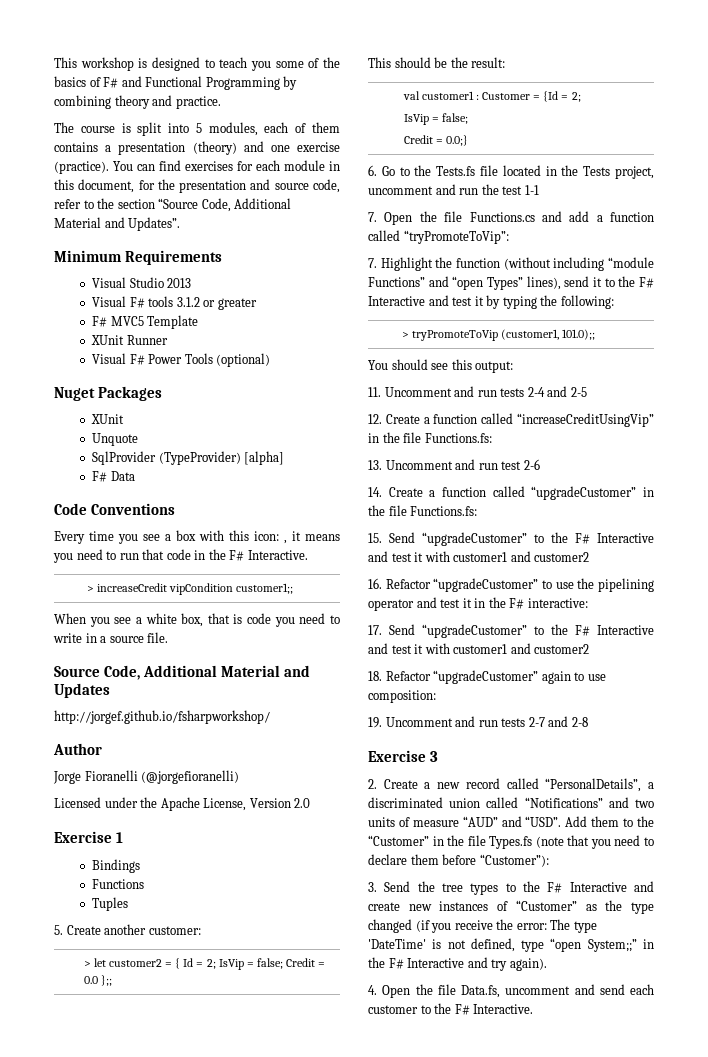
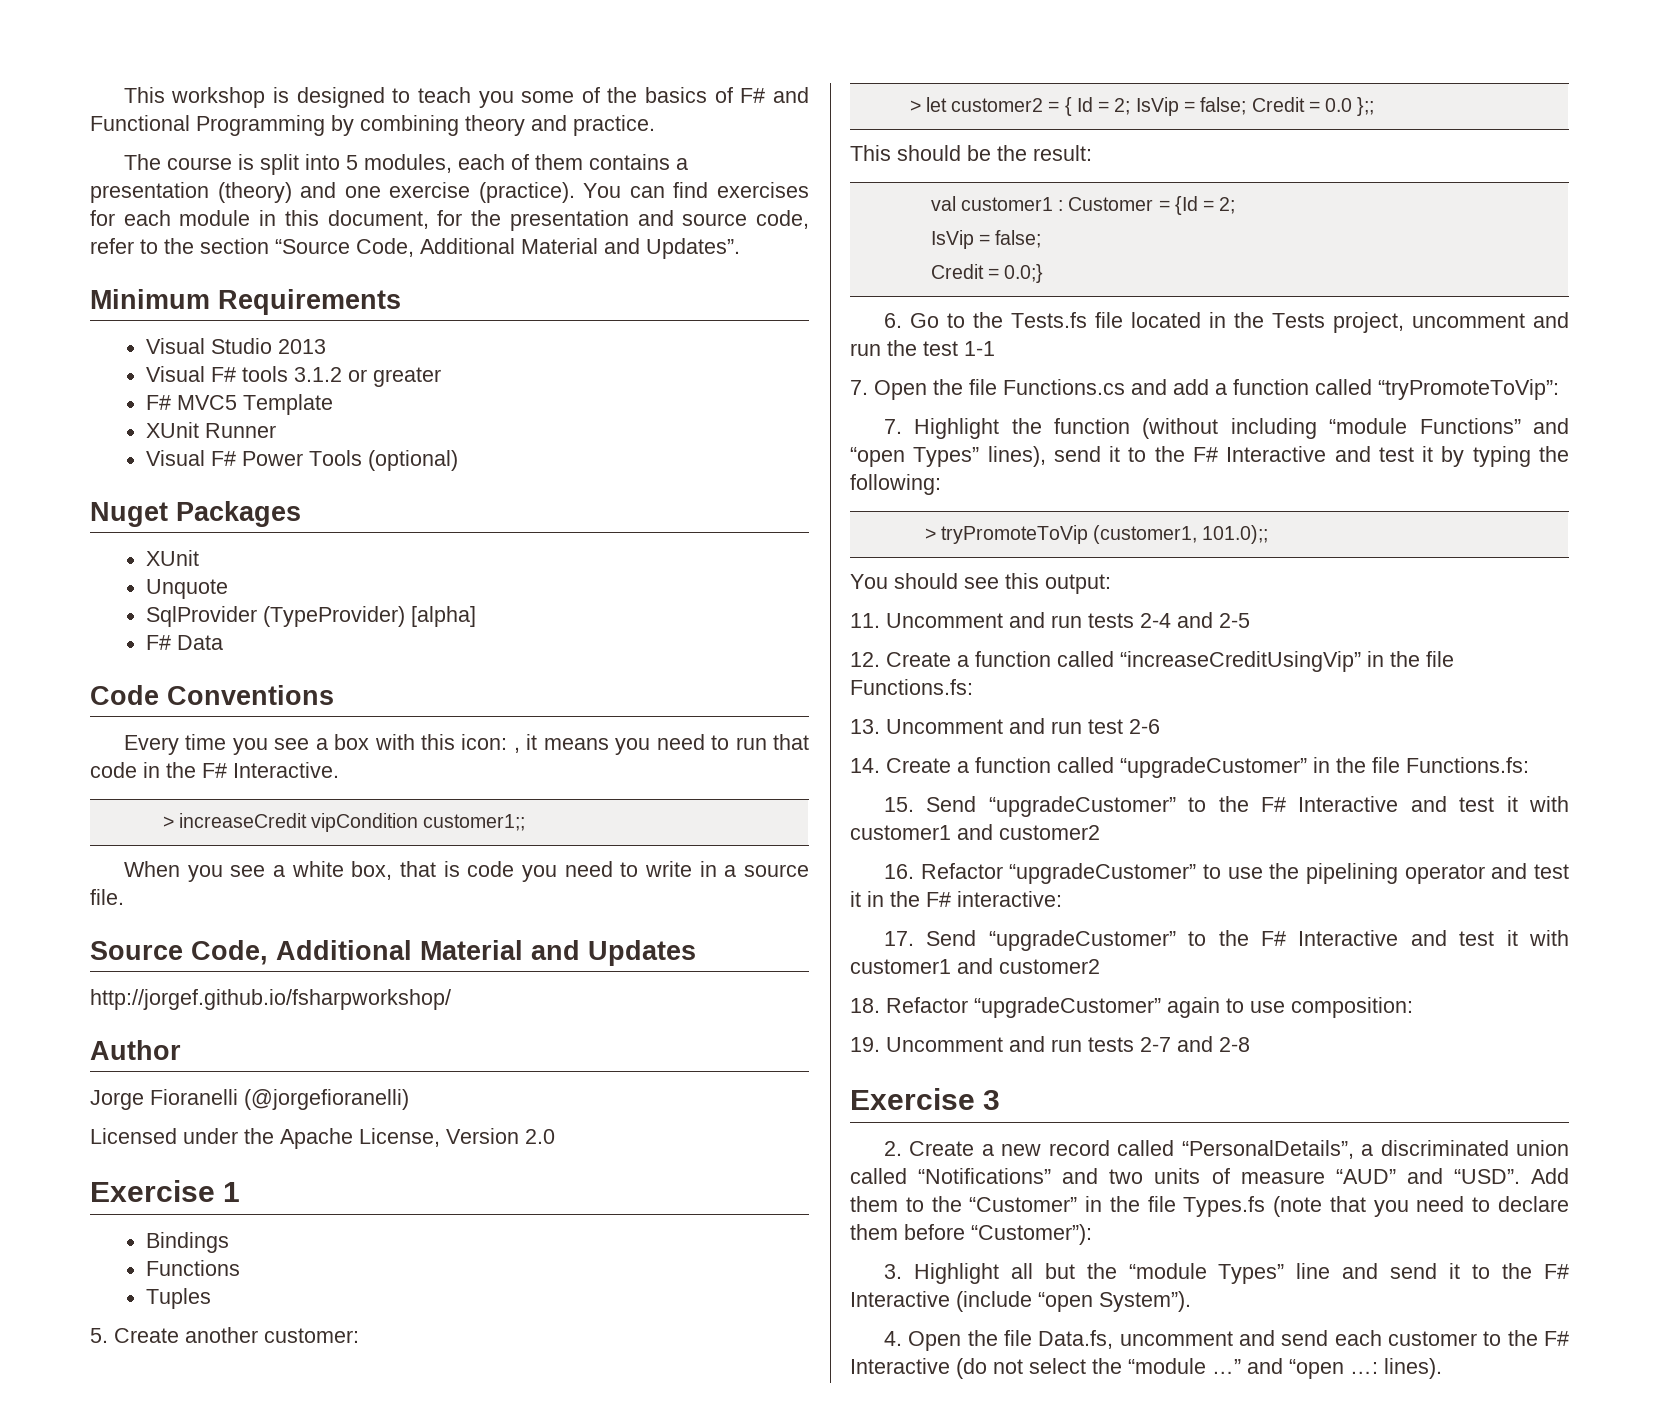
- 3. Send the tree types to the F# Interactive and create new instances of “Customer” as the type changed (if you receive the error: The type 'DateTime' is not defined, type “open System;;” in the F# Interactive and try again).
+ 3. Highlight all but the “module Types” line and send it to the F# Interactive (include “open System”).
- 4. Open the file Data.fs, uncomment and send each customer to the F# Interactive.
+ 4. Open the file Data.fs, uncomment and send each customer to the F# Interactive (do not select the “module …” and “open …: lines).

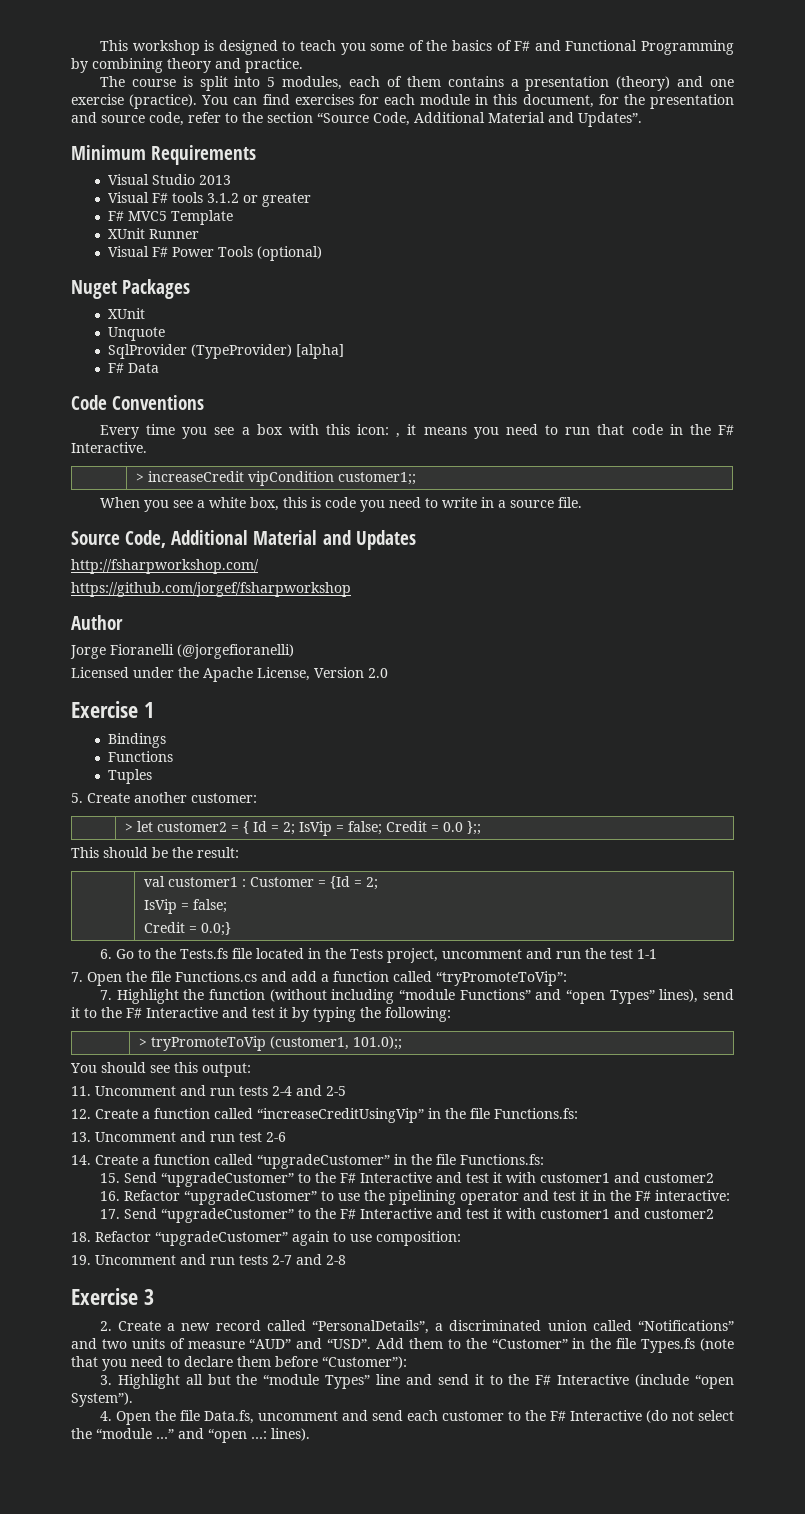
- When you see a white box, that is code you need to write in a source file.
+ When you see a white box, this is code you need to write in a source file.
- http://jorgef.github.io/fsharpworkshop/
+ http://fsharpworkshop.com/
+ https://github.com/jorgef/fsharpworkshop

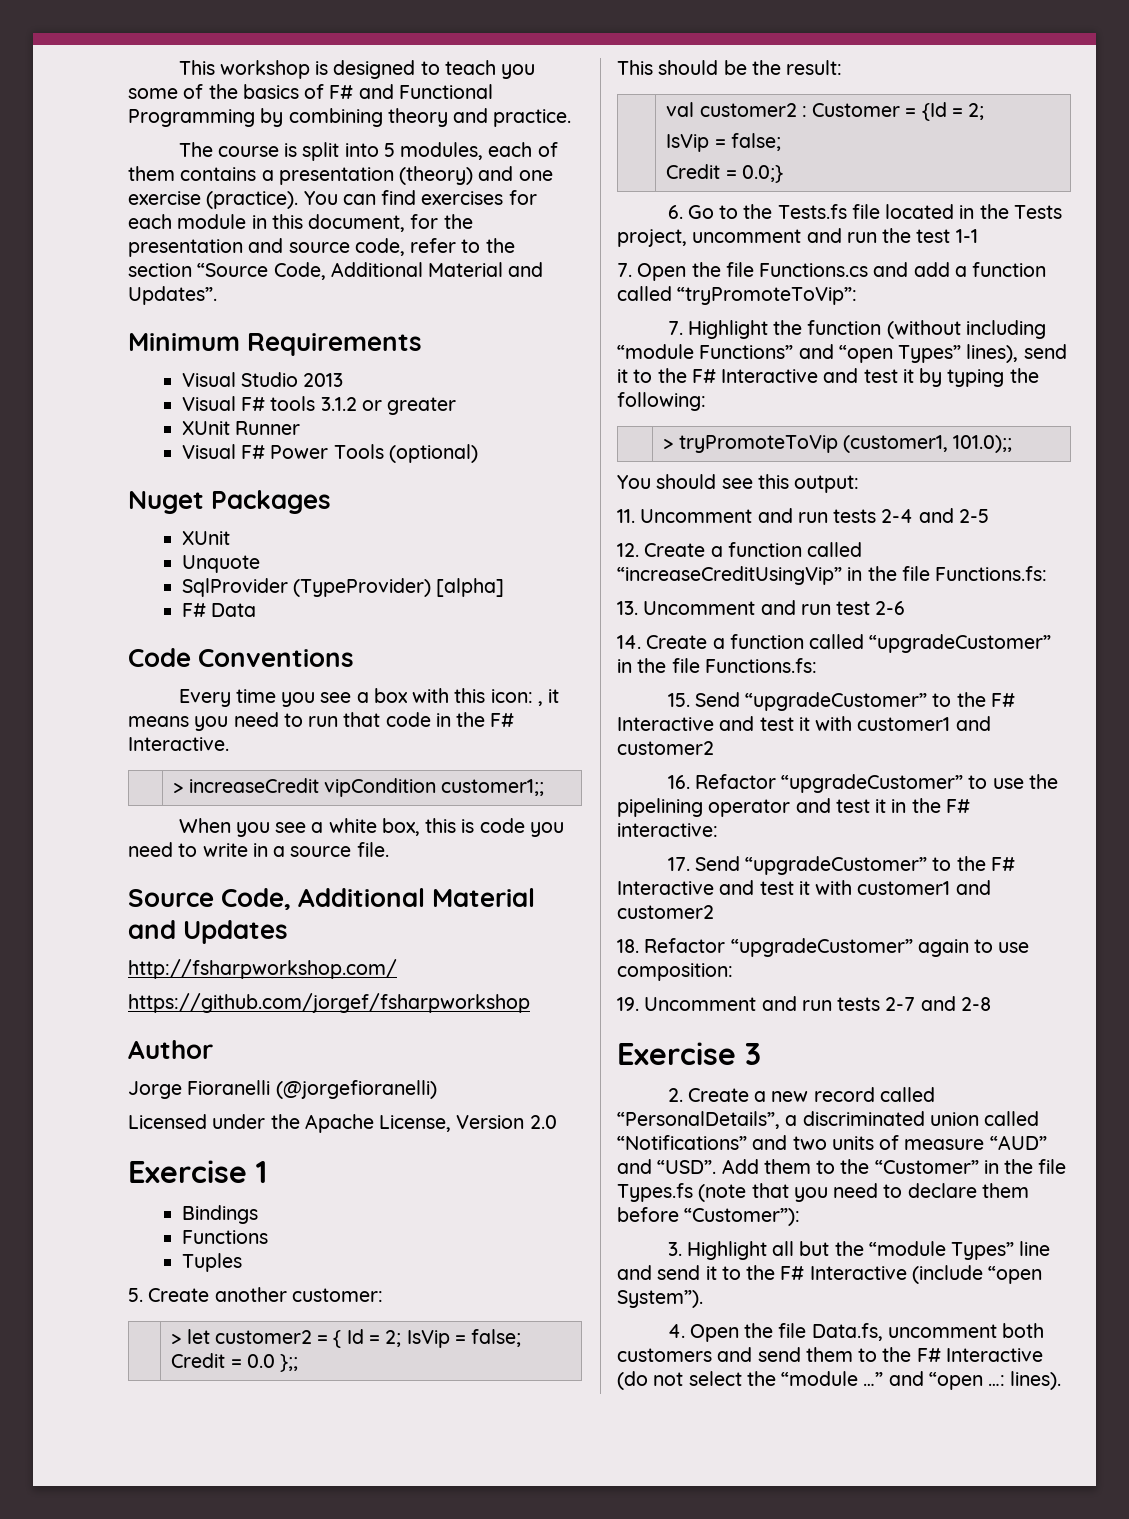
- F# MVC5 Template
- | val customer1 : Customer = {Id = 2;
+ | val customer2 : Customer = {Id = 2;
- 4. Open the file Data.fs, uncomment and send each customer to the F# Interactive (do not select the “module …” and “open …: lines).
+ 4. Open the file Data.fs, uncomment both customers and send them to the F# Interactive (do not select the “module …” and “open …: lines).

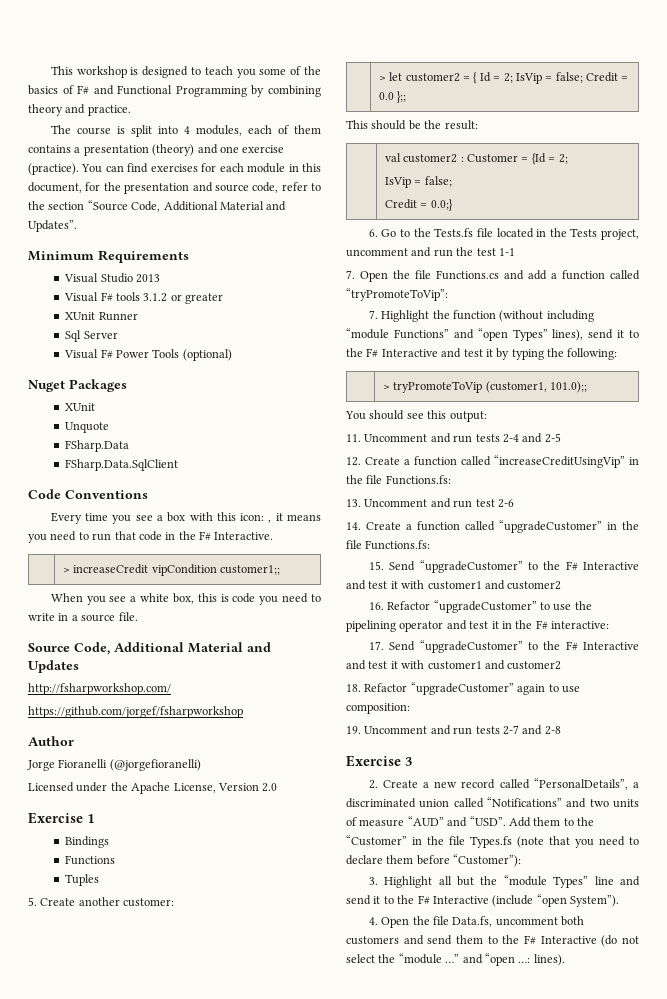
- The course is split into 5 modules, each of them contains a presentation (theory) and one exercise (practice).
+ The course is split into 4 modules, each of them contains a presentation (theory) and one exercise (practice).
+ Sql Server
- SqlProvider (TypeProvider) [alpha]
- F# Data
+ FSharp.Data
+ FSharp.Data.SqlClient

